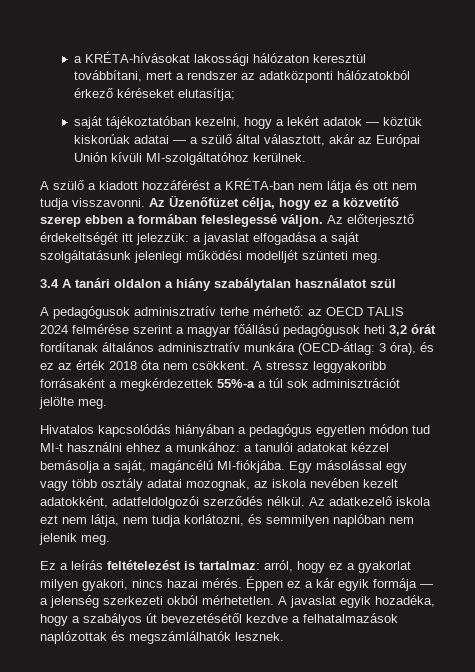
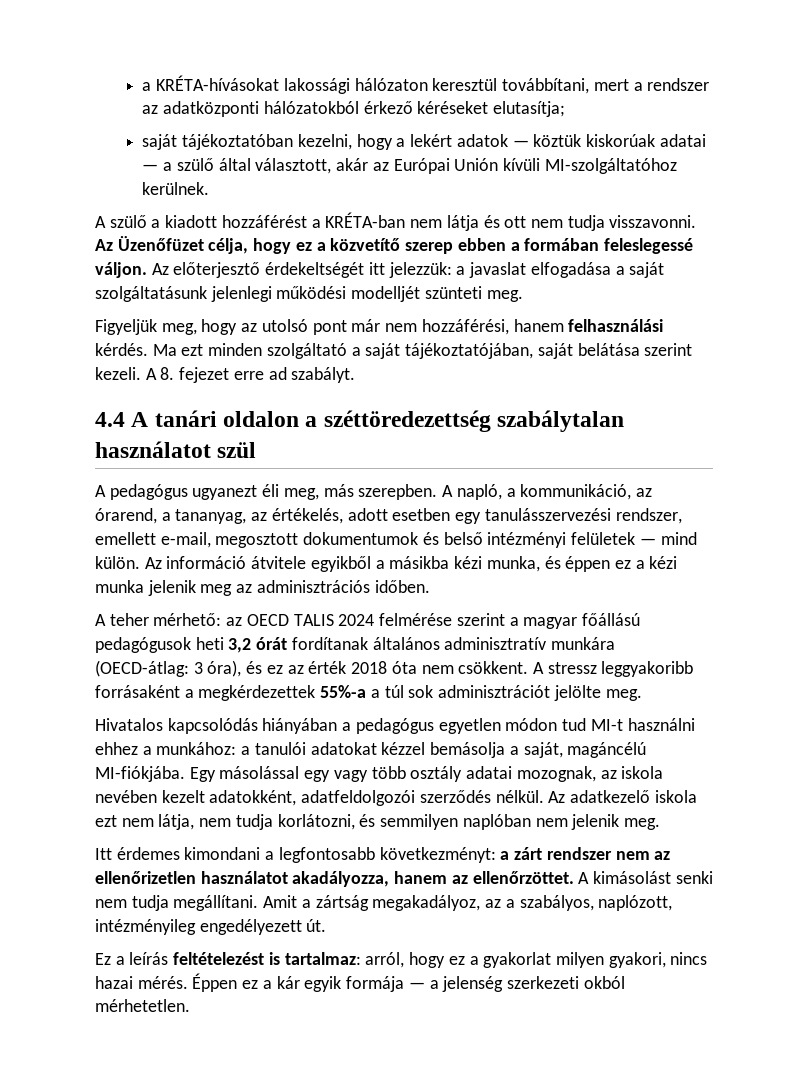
- 3.4 A tanári oldalon a hiány szabálytalan használatot szül
+ Figyeljük meg, hogy az utolsó pont már nem hozzáférési, hanem felhasználási kérdés. Ma ezt minden szolgáltató a saját tájékoztatójában, saját belátása szerint kezeli. A 8. fejezet erre ad szabályt.
+ 4.4 A tanári oldalon a széttöredezettség szabálytalan használatot szül
- A pedagógusok adminisztratív terhe mérhető: az OECD TALIS 2024 felmérése szerint a magyar főállású pedagógusok heti 3,2 órát fordítanak általános adminisztratív munkára (OECD-átlag: 3 óra), és ez az érték 2018 óta nem csökkent.
+ A pedagógus ugyanezt éli meg, más szerepben. A napló, a kommunikáció, az órarend, a tananyag, az értékelés, adott esetben egy tanulásszervezési rendszer, emellett e-mail, megosztott dokumentumok és belső intézményi felületek — mind külön. Az információ átvitele egyikből a másikba kézi munka, és éppen ez a kézi munka jelenik meg az adminisztrációs időben.
+ A teher mérhető: az OECD TALIS 2024 felmérése szerint a magyar főállású pedagógusok heti 3,2 órát fordítanak általános adminisztratív munkára (OECD-átlag: 3 óra), és ez az érték 2018 óta nem csökkent.
+ Itt érdemes kimondani a legfontosabb következményt: a zárt rendszer nem az ellenőrizetlen használatot akadályozza, hanem az ellenőrzöttet. A kimásolást senki nem tudja megállítani. Amit a zártság megakadályoz, az a szabályos, naplózott, intézményileg engedélyezett út.
- A javaslat egyik hozadéka, hogy a szabályos út bevezetésétől kezdve a felhatalmazások naplózottak és megszámlálhatók lesznek.

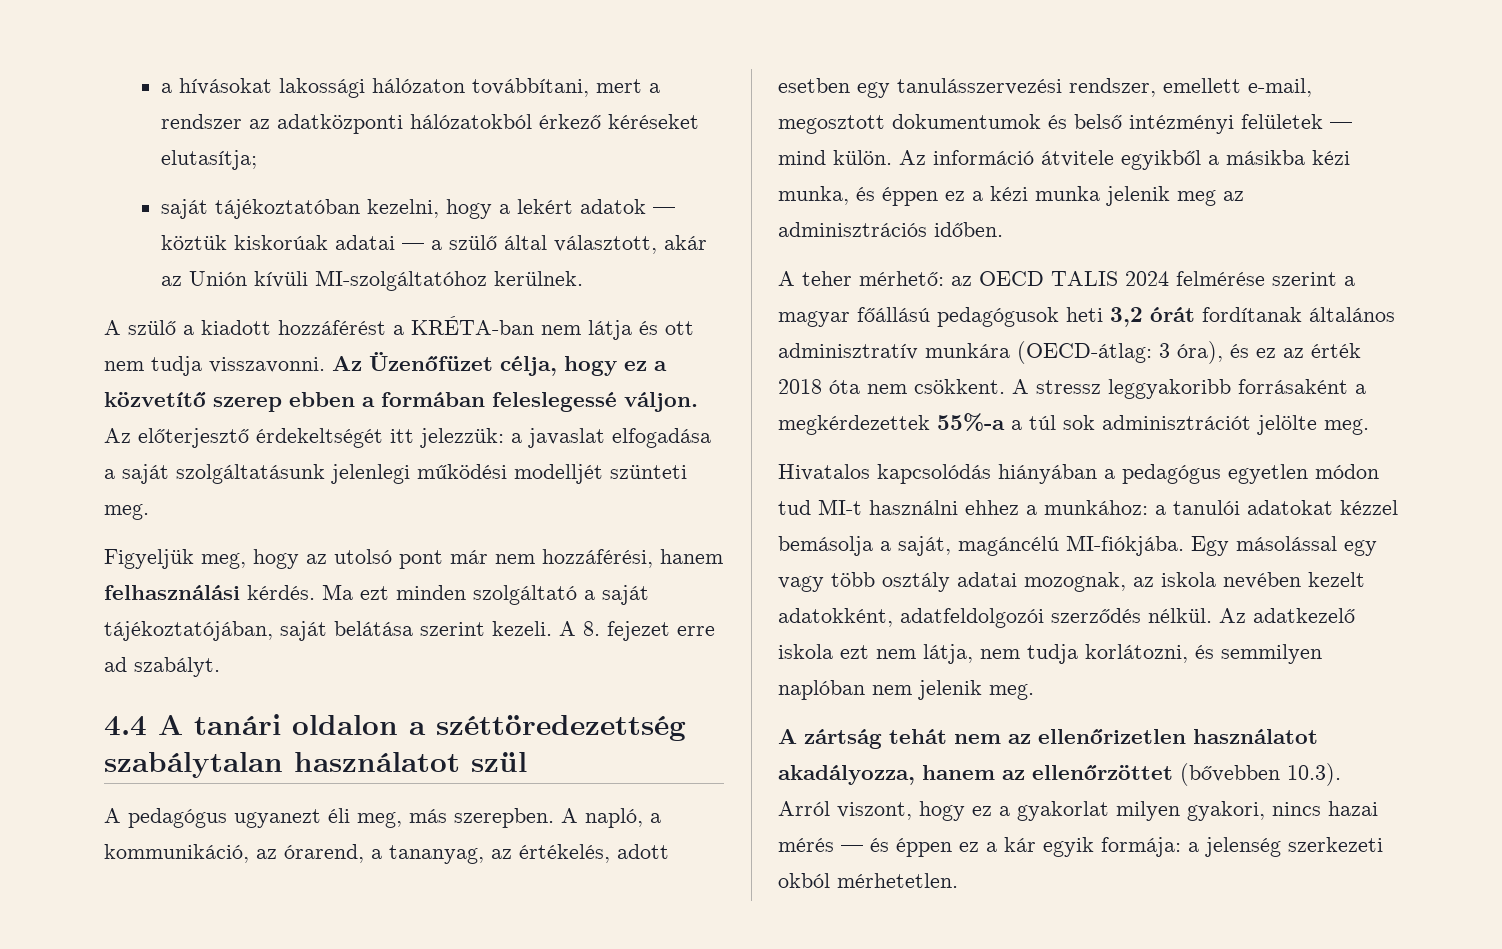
- a KRÉTA-hívásokat lakossági hálózaton keresztül továbbítani, mert a rendszer az adatközponti hálózatokból érkező kéréseket elutasítja;
+ a hívásokat lakossági hálózaton továbbítani, mert a rendszer az adatközponti hálózatokból érkező kéréseket elutasítja;
- saját tájékoztatóban kezelni, hogy a lekért adatok — köztük kiskorúak adatai — a szülő által választott, akár az Európai Unión kívüli MI-szolgáltatóhoz kerülnek.
+ saját tájékoztatóban kezelni, hogy a lekért adatok — köztük kiskorúak adatai — a szülő által választott, akár az Unión kívüli MI-szolgáltatóhoz kerülnek.
- Itt érdemes kimondani a legfontosabb következményt: a zárt rendszer nem az ellenőrizetlen használatot akadályozza, hanem az ellenőrzöttet. A kimásolást senki nem tudja megállítani. Amit a zártság megakadályoz, az a szabályos, naplózott, intézményileg engedélyezett út.
- Ez a leírás feltételezést is tartalmaz: arról, hogy ez a gyakorlat milyen gyakori, nincs hazai mérés. Éppen ez a kár egyik formája — a jelenség szerkezeti okból mérhetetlen.
+ A zártság tehát nem az ellenőrizetlen használatot akadályozza, hanem az ellenőrzöttet (bővebben 10.3). Arról viszont, hogy ez a gyakorlat milyen gyakori, nincs hazai mérés — és éppen ez a kár egyik formája: a jelenség szerkezeti okból mérhetetlen.

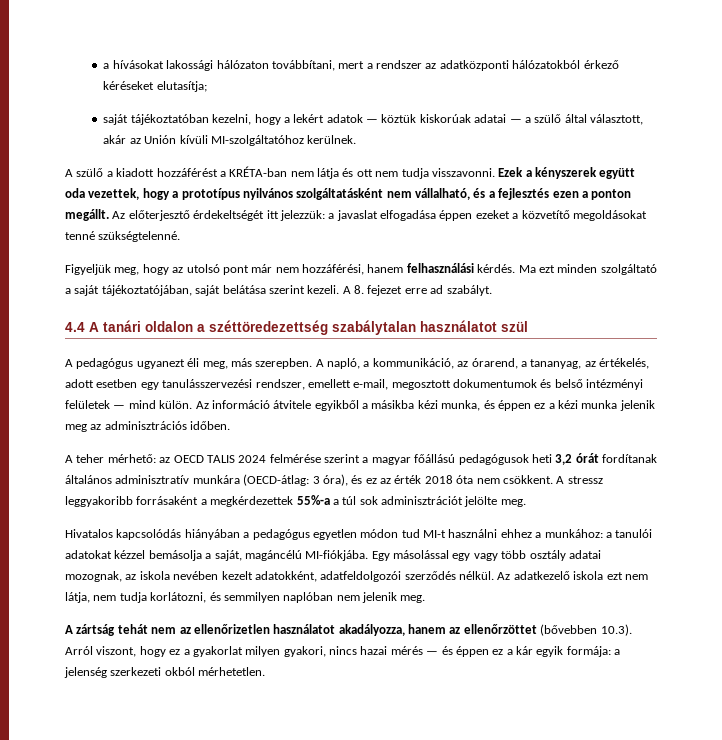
- Az Üzenőfüzet célja, hogy ez a közvetítő szerep ebben a formában feleslegessé váljon.
+ Ezek a kényszerek együtt oda vezettek, hogy a prototípus nyilvános szolgáltatásként nem vállalható, és a fejlesztés ezen a ponton megállt.
- Az előterjesztő érdekeltségét itt jelezzük: a javaslat elfogadása a saját szolgáltatásunk jelenlegi működési modelljét szünteti meg.
+ Az előterjesztő érdekeltségét itt jelezzük: a javaslat elfogadása éppen ezeket a közvetítő megoldásokat tenné szükségtelenné.

